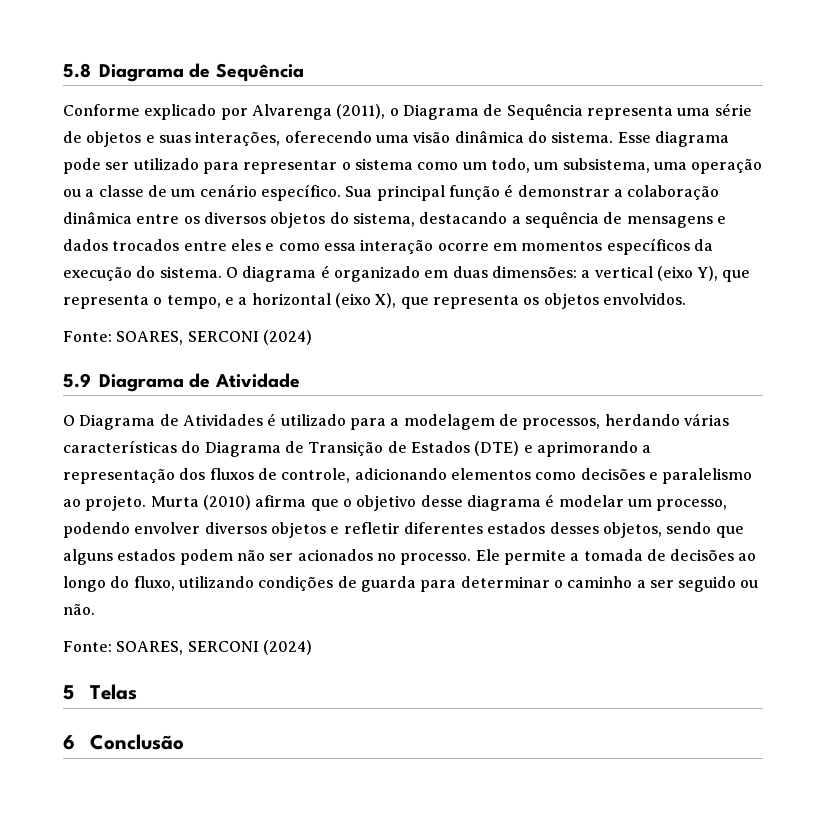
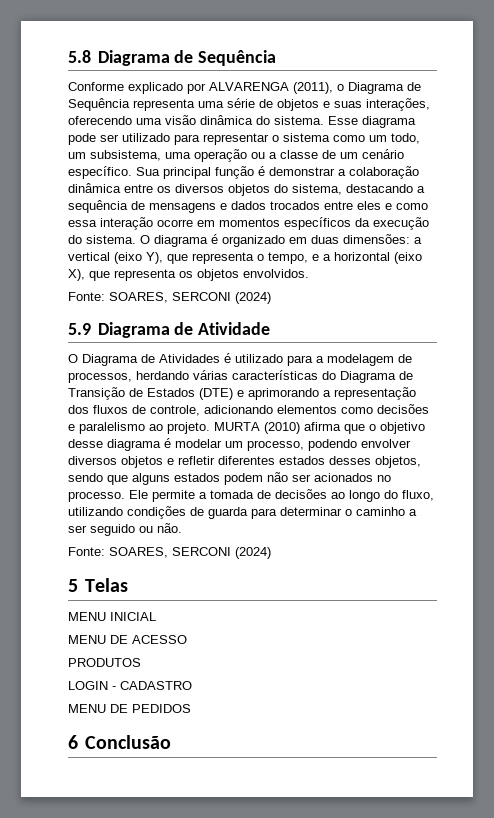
- Conforme explicado por Alvarenga (2011), o Diagrama de Sequência representa uma série de objetos e suas interações, oferecendo uma visão dinâmica do sistema.
+ Conforme explicado por ALVARENGA (2011), o Diagrama de Sequência representa uma série de objetos e suas interações, oferecendo uma visão dinâmica do sistema.
- Murta (2010) afirma que o objetivo desse diagrama é modelar um processo, podendo envolver diversos objetos e refletir diferentes estados desses objetos, sendo que alguns estados podem não ser acionados no processo.
+ MURTA (2010) afirma que o objetivo desse diagrama é modelar um processo, podendo envolver diversos objetos e refletir diferentes estados desses objetos, sendo que alguns estados podem não ser acionados no processo.
+ MENU INICIAL
+ MENU DE ACESSO
+ PRODUTOS
+ LOGIN - CADASTRO
+ MENU DE PEDIDOS

